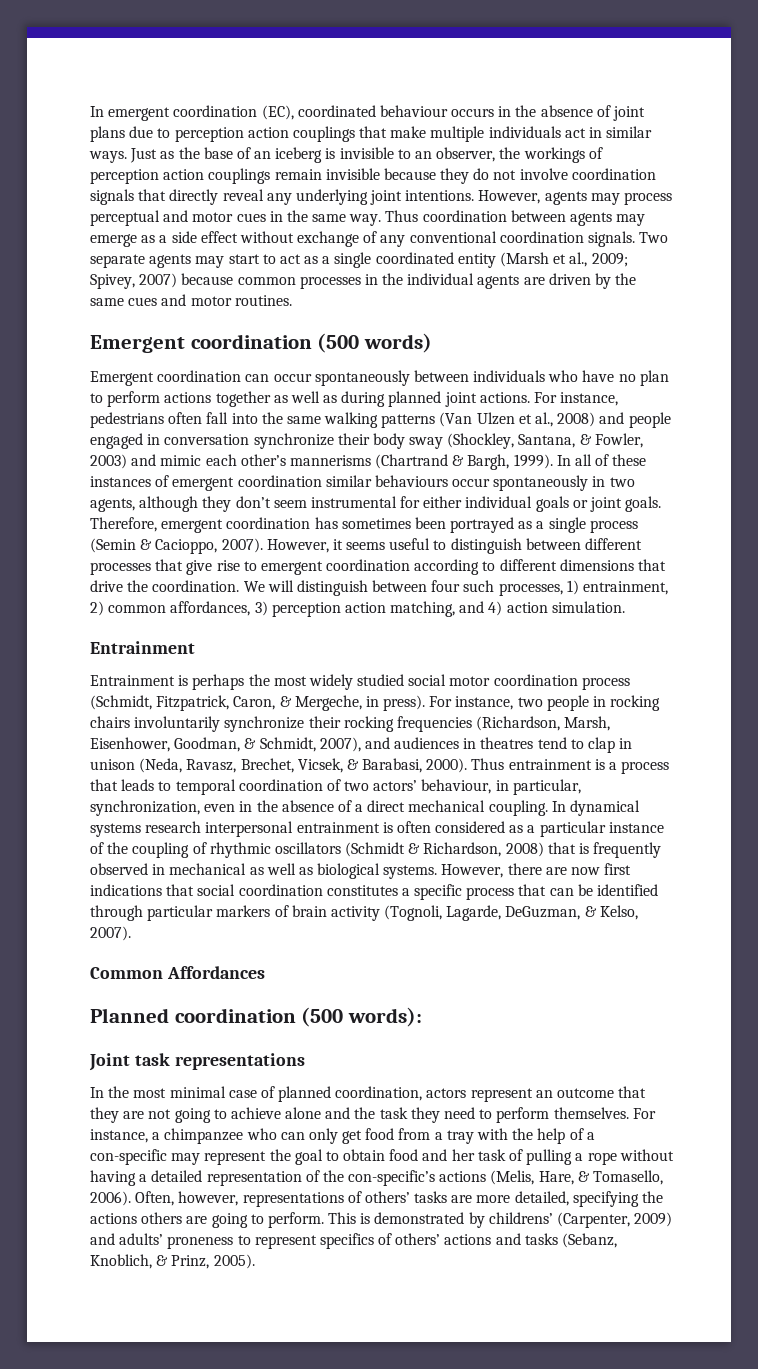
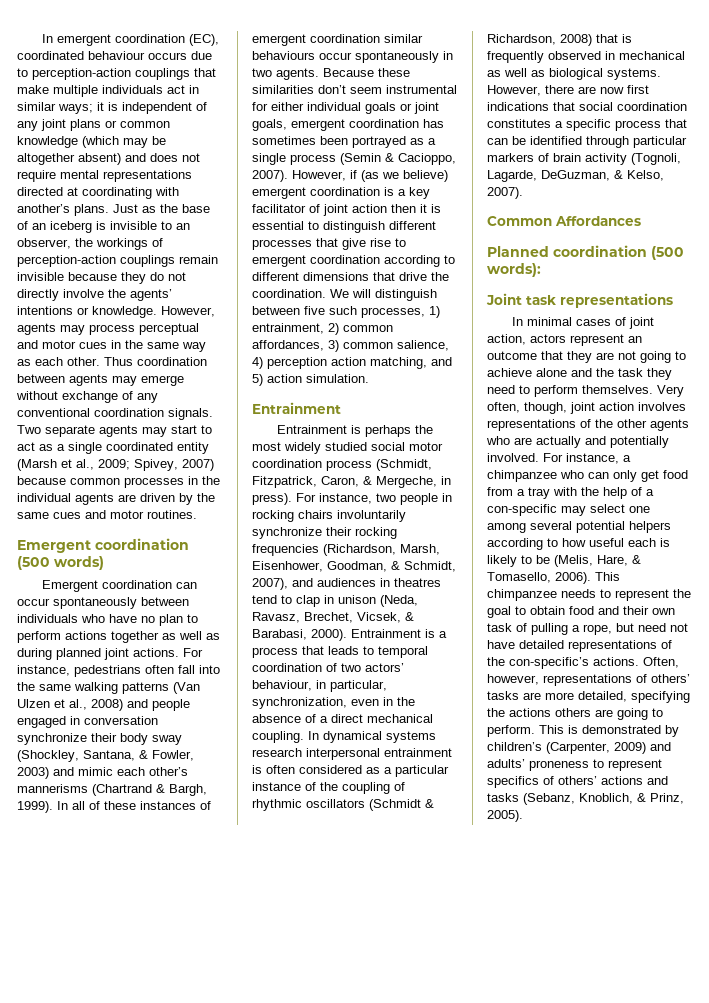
- In emergent coordination (EC), coordinated behaviour occurs in the absence of joint plans due to perception action couplings that make multiple individuals act in similar ways.
+ In emergent coordination (EC), coordinated behaviour occurs due to perception-action couplings that make multiple individuals act in similar ways; it is independent of any joint plans or common knowledge (which may be altogether absent) and does not require mental representations directed at coordinating with another’s plans.
- Just as the base of an iceberg is invisible to an observer, the workings of perception action couplings remain invisible because they do not involve coordination signals that directly reveal any underlying joint intentions.
+ Just as the base of an iceberg is invisible to an observer, the workings of perception-action couplings remain invisible because they do not directly involve the agents’ intentions or knowledge.
- However, agents may process perceptual and motor cues in the same way.
+ However, agents may process perceptual and motor cues in the same way as each other.
- Thus coordination between agents may emerge as a side effect without exchange of any conventional coordination signals.
+ Thus coordination between agents may emerge without exchange of any conventional coordination signals.
- In all of these instances of emergent coordination similar behaviours occur spontaneously in two agents, although they don’t seem instrumental for either individual goals or joint goals. Therefore, emergent coordination has sometimes been portrayed as a single process (Semin & Cacioppo, 2007).
+ In all of these instances of emergent coordination similar behaviours occur spontaneously in two agents. Because these similarities don’t seem instrumental for either individual goals or joint goals, emergent coordination has sometimes been portrayed as a single process (Semin & Cacioppo, 2007).
- However, it seems useful to distinguish between different processes that give rise to emergent coordination according to different dimensions that drive the coordination.
+ However, if (as we believe) emergent coordination is a key facilitator of joint action then it is essential to distinguish different processes that give rise to emergent coordination according to different dimensions that drive the coordination.
- We will distinguish between four such processes, 1) entrainment, 2) common affordances, 3) perception action matching, and 4) action simulation.
+ We will distinguish between five such processes, 1) entrainment, 2) common affordances, 3) common salience, 4) perception action matching, and 5) action simulation.
- Thus entrainment is a process that leads to temporal coordination of two actors’ behaviour, in particular, synchronization, even in the absence of a direct mechanical coupling.
+ Entrainment is a process that leads to temporal coordination of two actors’ behaviour, in particular, synchronization, even in the absence of a direct mechanical coupling.
- In the most minimal case of planned coordination, actors represent an outcome that they are not going to achieve alone and the task they need to perform themselves.
+ In minimal cases of joint action, actors represent an outcome that they are not going to achieve alone and the task they need to perform themselves.
+ Very often, though, joint action involves representations of the other agents who are actually and potentially involved.
- For instance, a chimpanzee who can only get food from a tray with the help of a con-specific may represent the goal to obtain food and her task of pulling a rope without having a detailed representation of the con-specific’s actions (Melis, Hare, & Tomasello, 2006).
+ For instance, a chimpanzee who can only get food from a tray with the help of a con-specific may select one among several potential helpers according to how useful each is likely to be (Melis, Hare, & Tomasello, 2006). This chimpanzee needs to represent the goal to obtain food and their own task of pulling a rope, but need not have detailed representations of the con-specific’s actions.
- This is demonstrated by childrens’ (Carpenter, 2009) and adults’ proneness to represent specifics of others’ actions and tasks (Sebanz, Knoblich, & Prinz, 2005).
+ This is demonstrated by children’s (Carpenter, 2009) and adults’ proneness to represent specifics of others’ actions and tasks (Sebanz, Knoblich, & Prinz, 2005).

